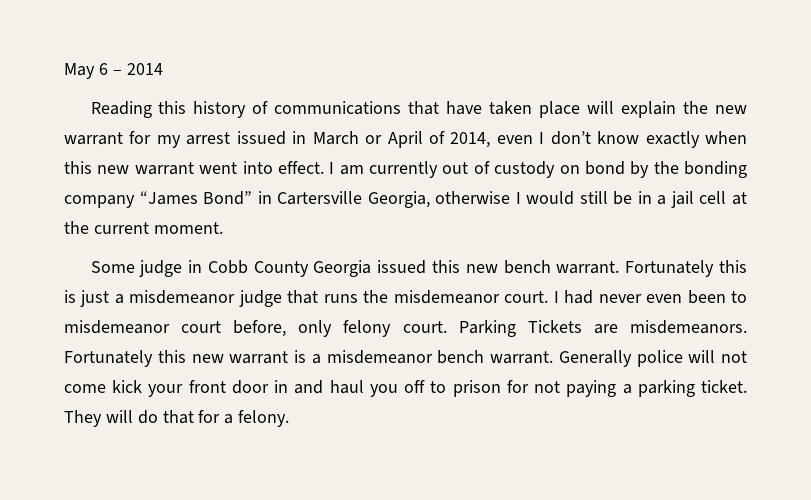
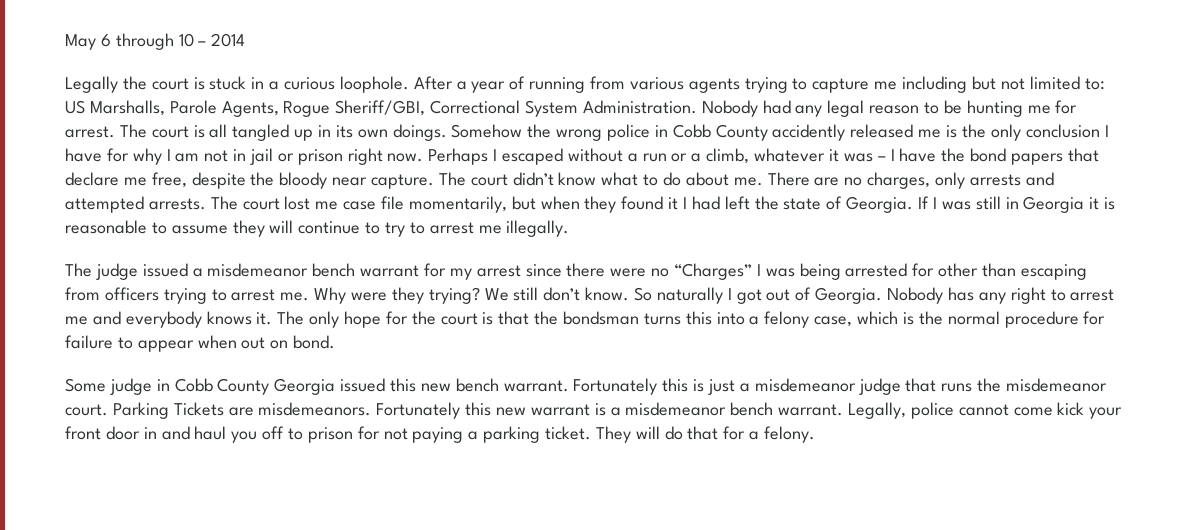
- May 6 – 2014
+ May 6 through 10 – 2014
- Reading this history of communications that have taken place will explain the new warrant for my arrest issued in March or April of 2014, even I don’t know exactly when this new warrant went into effect. I am currently out of custody on bond by the bonding company “James Bond” in Cartersville Georgia, otherwise I would still be in a jail cell at the current moment.
+ Legally the court is stuck in a curious loophole. After a year of running from various agents trying to capture me including but not limited to: US Marshalls, Parole Agents, Rogue Sheriff/GBI, Correctional System Administration. Nobody had any legal reason to be hunting me for arrest. The court is all tangled up in its own doings. Somehow the wrong police in Cobb County accidently released me is the only conclusion I have for why I am not in jail or prison right now. Perhaps I escaped without a run or a climb, whatever it was – I have the bond papers that declare me free, despite the bloody near capture. The court didn’t know what to do about me. There are no charges, only arrests and attempted arrests. The court lost me case file momentarily, but when they found it I had left the state of Georgia. If I was still in Georgia it is reasonable to assume they will continue to try to arrest me illegally.
+ The judge issued a misdemeanor bench warrant for my arrest since there were no “Charges” I was being arrested for other than escaping from officers trying to arrest me. Why were they trying? We still don’t know. So naturally I got out of Georgia. Nobody has any right to arrest me and everybody knows it. The only hope for the court is that the bondsman turns this into a felony case, which is the normal procedure for failure to appear when out on bond.
- I had never even been to misdemeanor court before, only felony court.
- Generally police will not come kick your front door in and haul you off to prison for not paying a parking ticket.
+ Legally, police cannot come kick your front door in and haul you off to prison for not paying a parking ticket.

